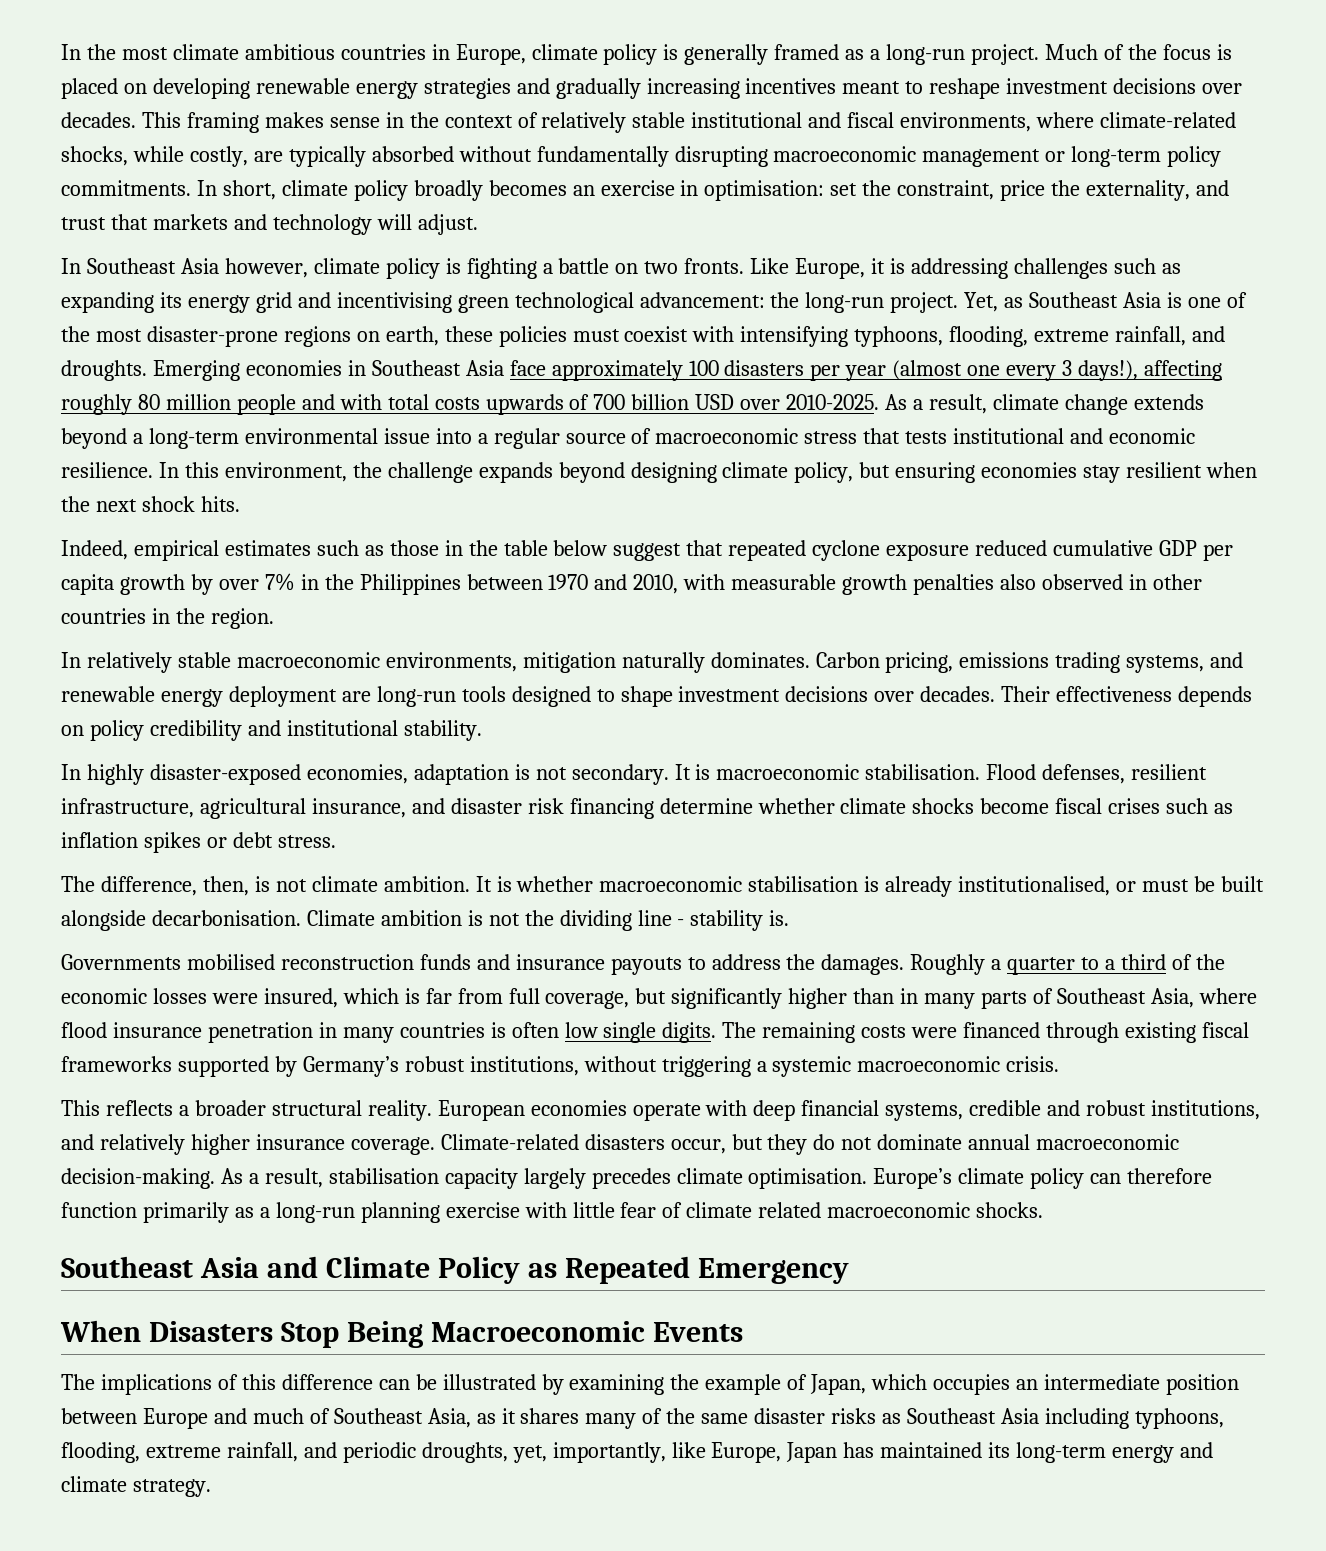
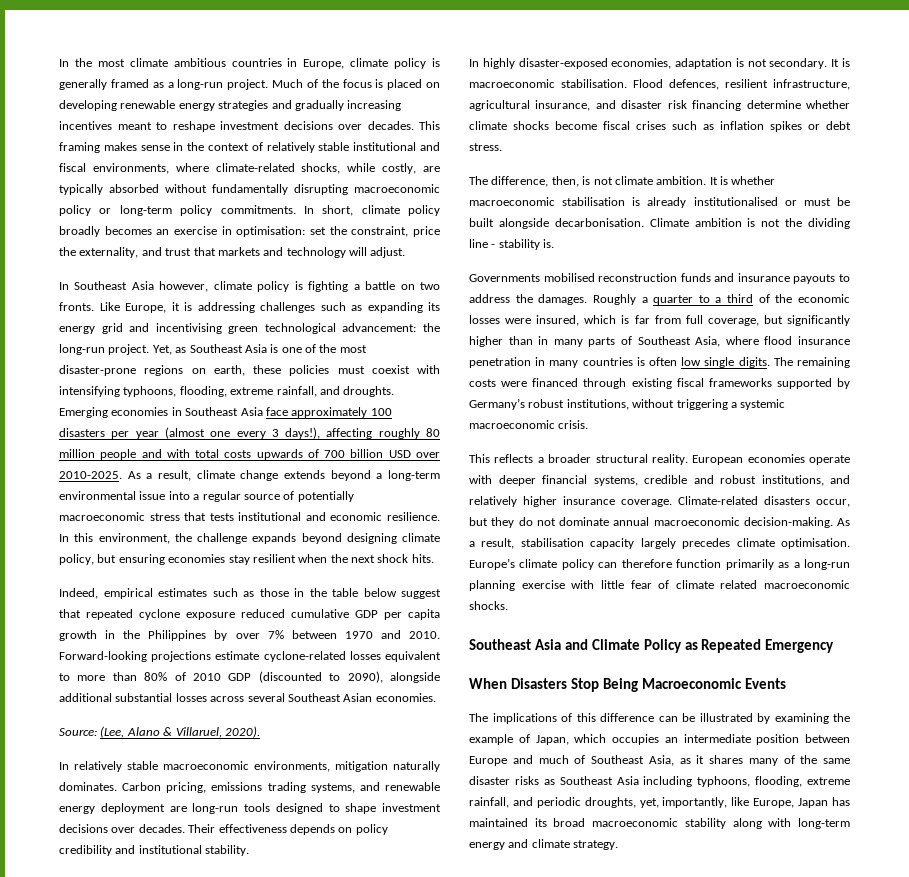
- This framing makes sense in the context of relatively stable institutional and fiscal environments, where climate-related shocks, while costly, are typically absorbed without fundamentally disrupting macroeconomic management or long-term policy commitments.
+ This framing makes sense in the context of relatively stable institutional and fiscal environments, where climate-related shocks, while costly, are typically absorbed without fundamentally disrupting macroeconomic policy or long-term policy commitments.
- As a result, climate change extends beyond a long-term environmental issue into a regular source of macroeconomic stress that tests institutional and economic resilience.
+ As a result, climate change extends beyond a long-term environmental issue into a regular source of potentially macroeconomic stress that tests institutional and economic resilience.
- Indeed, empirical estimates such as those in the table below suggest that repeated cyclone exposure reduced cumulative GDP per capita growth by over 7% in the Philippines between 1970 and 2010, with measurable growth penalties also observed in other countries in the region.
+ Indeed, empirical estimates such as those in the table below suggest that repeated cyclone exposure reduced cumulative GDP per capita growth in the Philippines by over 7% between 1970 and 2010. Forward-looking projections estimate cyclone-related losses equivalent to more than 80% of 2010 GDP (discounted to 2090), alongside additional substantial losses across several Southeast Asian economies.
+ Source: (Lee, Alano & Villaruel, 2020).
- Flood defenses, resilient infrastructure, agricultural insurance, and disaster risk financing determine whether climate shocks become fiscal crises such as inflation spikes or debt stress.
+ Flood defences, resilient infrastructure, agricultural insurance, and disaster risk financing determine whether climate shocks become fiscal crises such as inflation spikes or debt stress.
- It is whether macroeconomic stabilisation is already institutionalised, or must be built alongside decarbonisation.
+ It is whether macroeconomic stabilisation is already institutionalised or must be built alongside decarbonisation.
- European economies operate with deep financial systems, credible and robust institutions, and relatively higher insurance coverage.
+ European economies operate with deeper financial systems, credible and robust institutions, and relatively higher insurance coverage.
- The implications of this difference can be illustrated by examining the example of Japan, which occupies an intermediate position between Europe and much of Southeast Asia, as it shares many of the same disaster risks as Southeast Asia including typhoons, flooding, extreme rainfall, and periodic droughts, yet, importantly, like Europe, Japan has maintained its long-term energy and climate strategy.
+ The implications of this difference can be illustrated by examining the example of Japan, which occupies an intermediate position between Europe and much of Southeast Asia, as it shares many of the same disaster risks as Southeast Asia including typhoons, flooding, extreme rainfall, and periodic droughts, yet, importantly, like Europe, Japan has maintained its broad macroeconomic stability along with long-term energy and climate strategy.

